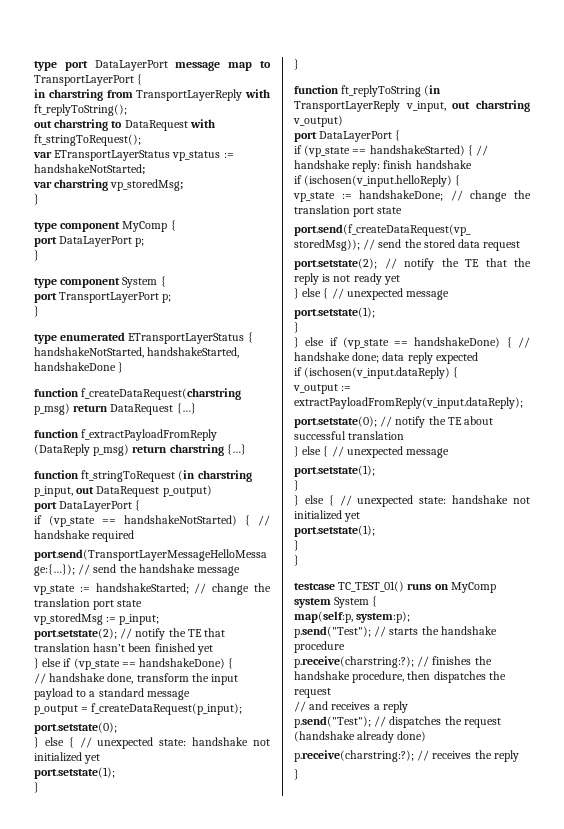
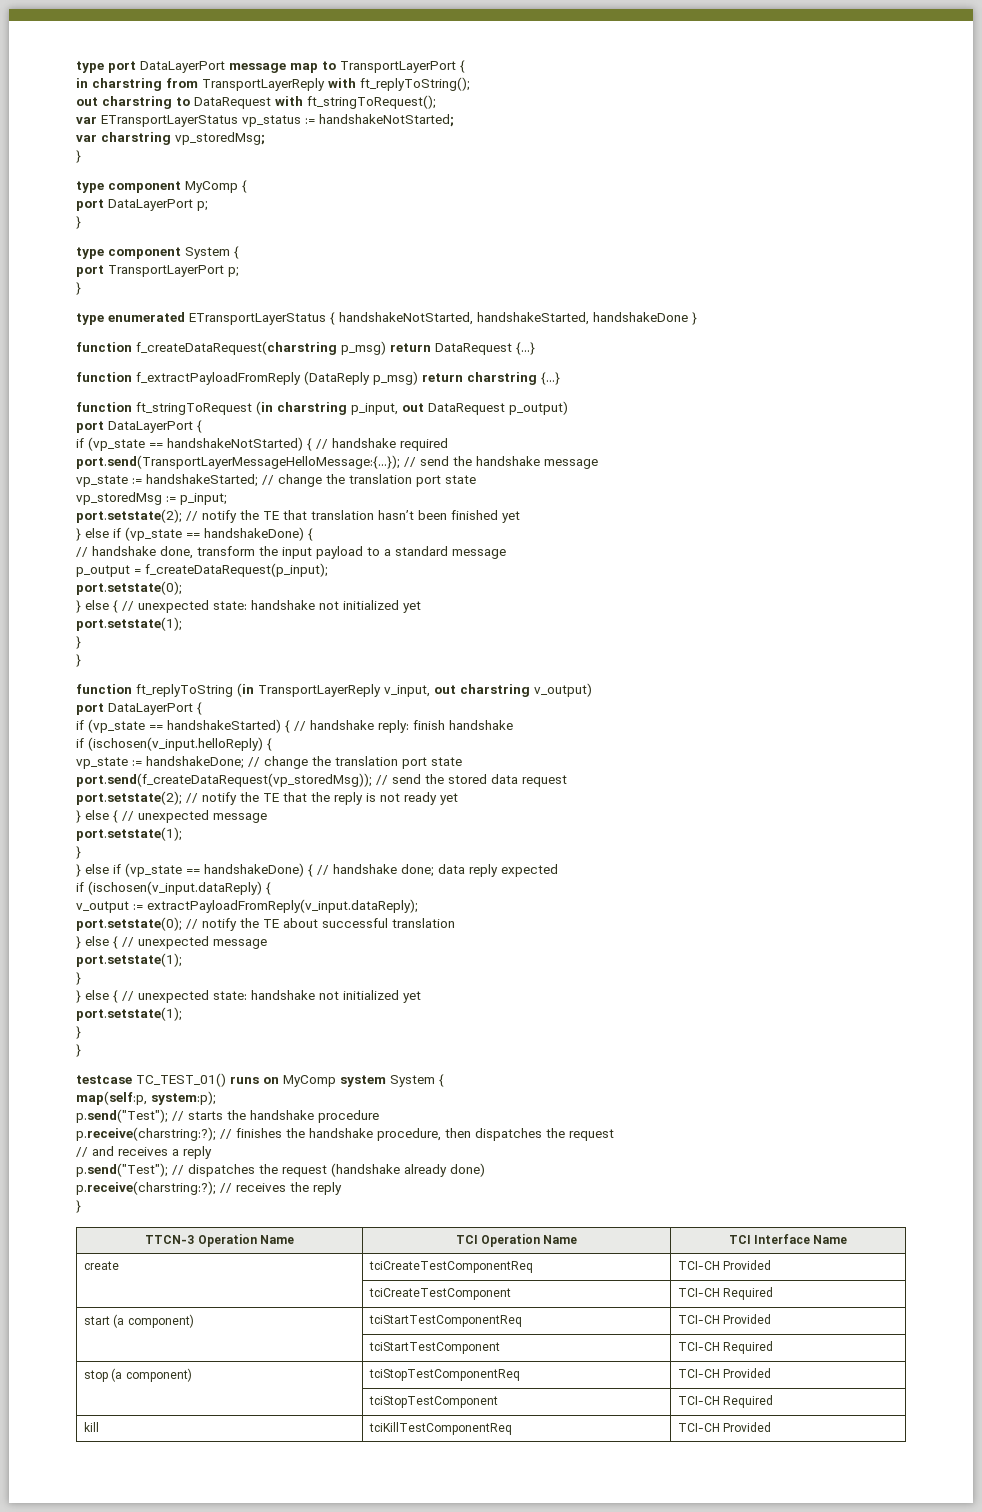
+ TTCN-3 Operation Name | TCI Operation Name | TCI Interface Name
+ create | tciCreateTestComponentReq | TCI-CH Provided
+ | tciCreateTestComponent | TCI-CH Required
+ start (a component) | tciStartTestComponentReq | TCI-CH Provided
+ | tciStartTestComponent | TCI-CH Required
+ stop (a component) | tciStopTestComponentReq | TCI-CH Provided
+ | tciStopTestComponent | TCI-CH Required
+ kill | tciKillTestComponentReq | TCI-CH Provided

